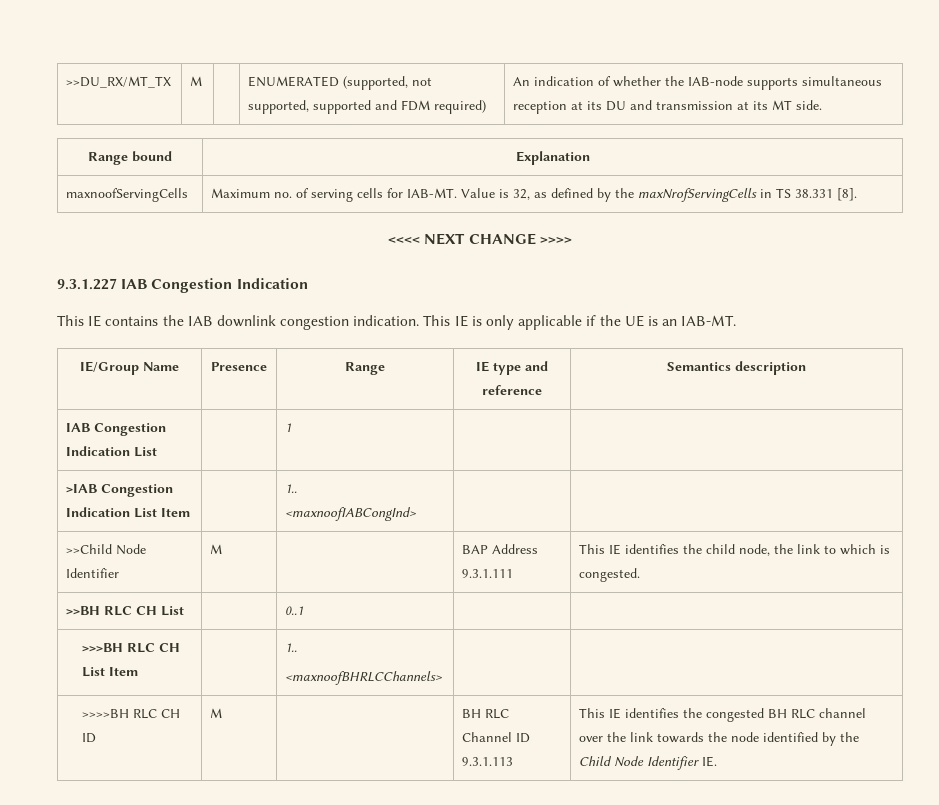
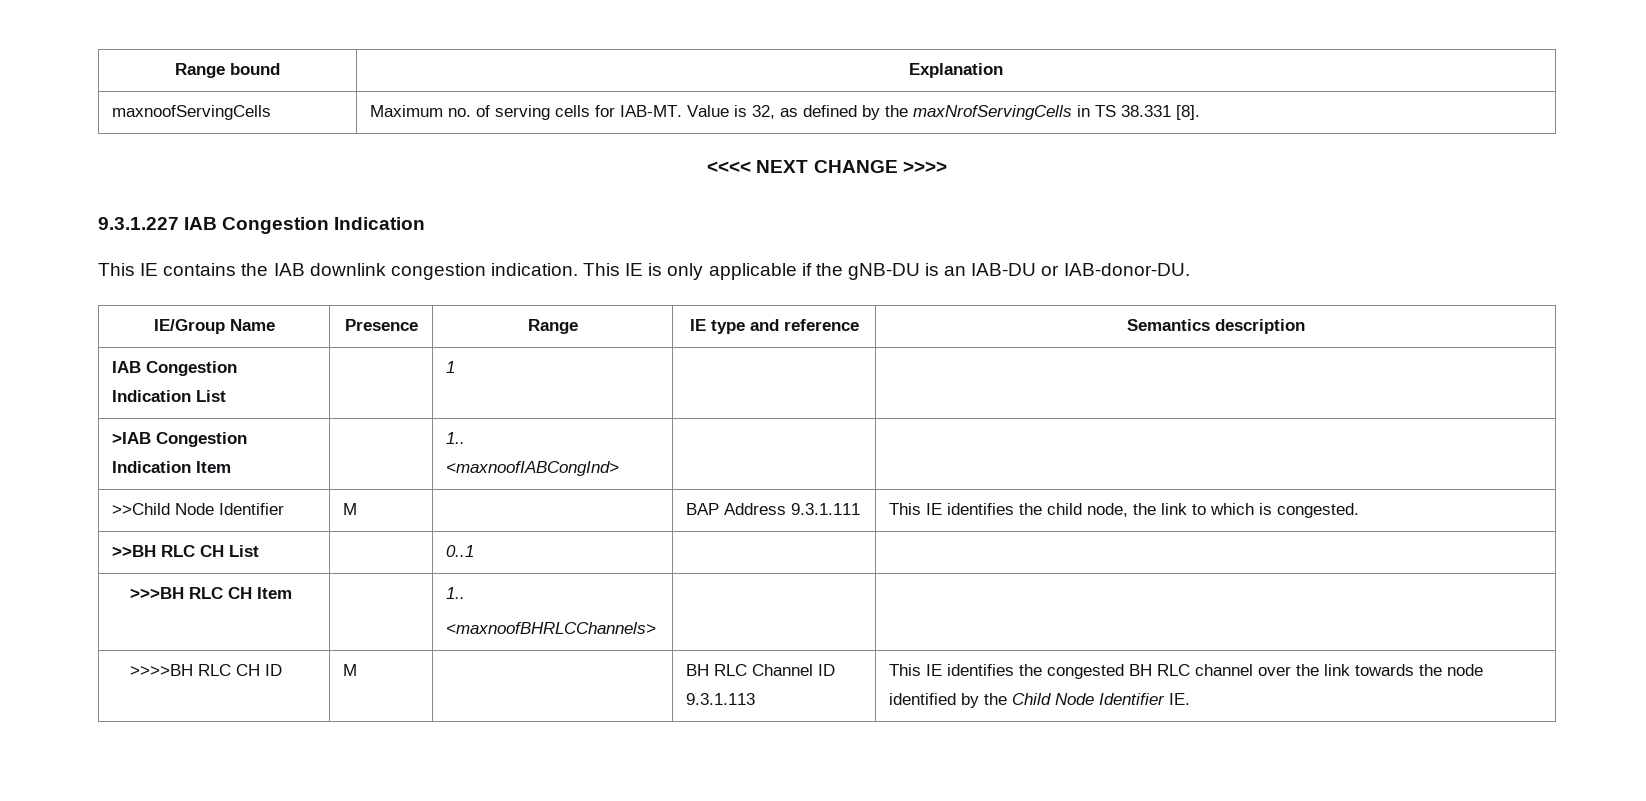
- >>DU_RX/MT_TX | M | | ENUMERATED (supported, not supported, supported and FDM required) | An indication of whether the IAB-node supports simultaneous reception at its DU and transmission at its MT side.
- This IE is only applicable if the UE is an IAB-MT.
+ This IE is only applicable if the gNB-DU is an IAB-DU or IAB-donor-DU.
- >IAB Congestion Indication List Item | | 1..
+ >IAB Congestion Indication Item | | 1..
- >>>BH RLC CH List Item | | 1..
+ >>>BH RLC CH Item | | 1..

